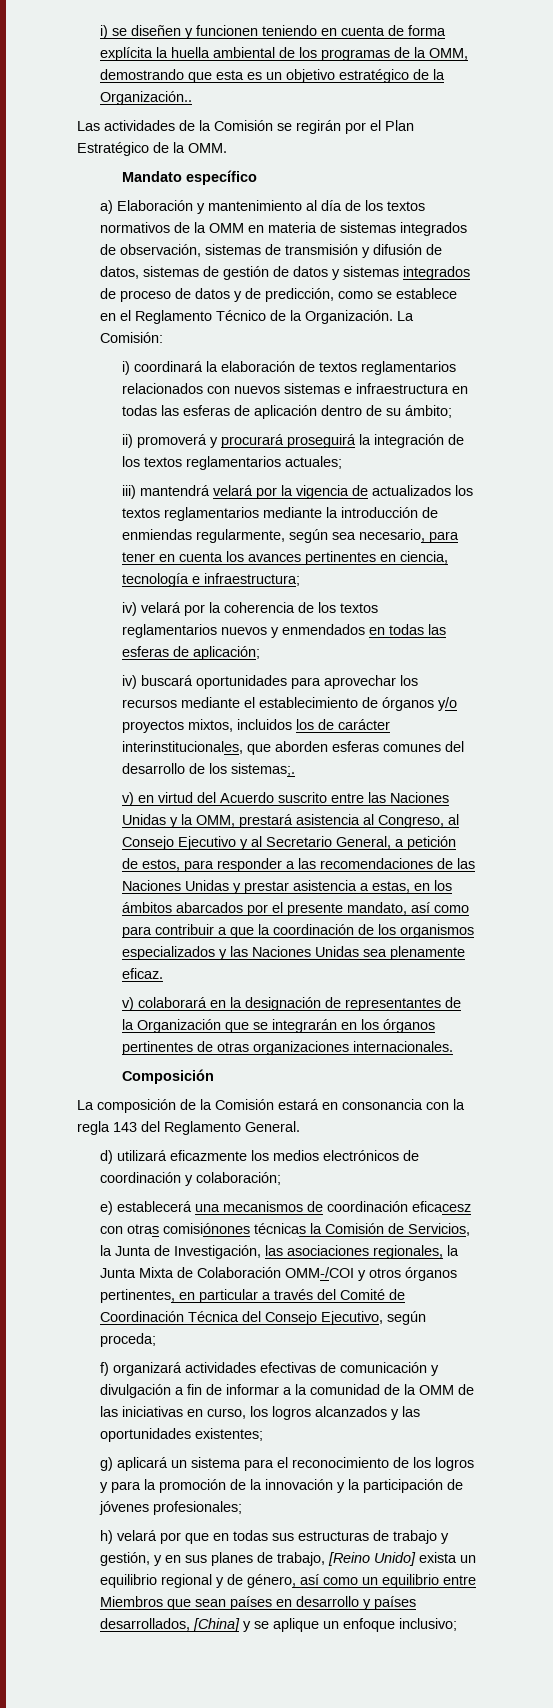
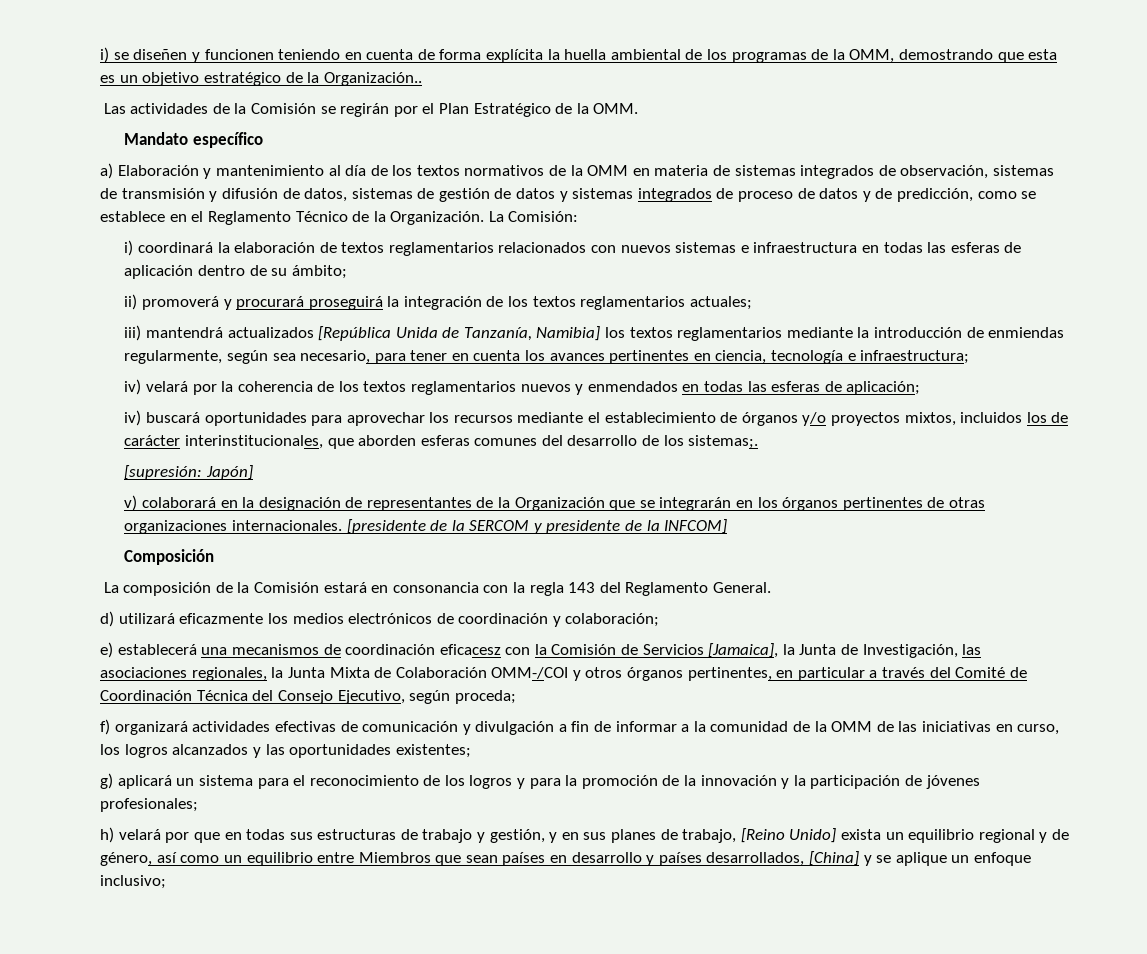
- iii) mantendrá velará por la vigencia de actualizados los textos reglamentarios mediante la introducción de enmiendas regularmente, según sea necesario, para tener en cuenta los avances pertinentes en ciencia, tecnología e infraestructura;
+ iii) mantendrá actualizados [República Unida de Tanzanía, Namibia] los textos reglamentarios mediante la introducción de enmiendas regularmente, según sea necesario, para tener en cuenta los avances pertinentes en ciencia, tecnología e infraestructura;
- v) en virtud del Acuerdo suscrito entre las Naciones Unidas y la OMM, prestará asistencia al Congreso, al Consejo Ejecutivo y al Secretario General, a petición de estos, para responder a las recomendaciones de las Naciones Unidas y prestar asistencia a estas, en los ámbitos abarcados por el presente mandato, así como para contribuir a que la coordinación de los organismos especializados y las Naciones Unidas sea plenamente eficaz.
+ [supresión: Japón]
+ [presidente de la SERCOM y presidente de la INFCOM]
- e) establecerá una mecanismos de coordinación eficacesz con otras comisiónones técnicas la Comisión de Servicios, la Junta de Investigación, las asociaciones regionales, la Junta Mixta de Colaboración OMM-/COI y otros órganos pertinentes, en particular a través del Comité de Coordinación Técnica del Consejo Ejecutivo, según proceda;
+ e) establecerá una mecanismos de coordinación eficacesz con la Comisión de Servicios [Jamaica], la Junta de Investigación, las asociaciones regionales, la Junta Mixta de Colaboración OMM-/COI y otros órganos pertinentes, en particular a través del Comité de Coordinación Técnica del Consejo Ejecutivo, según proceda;

